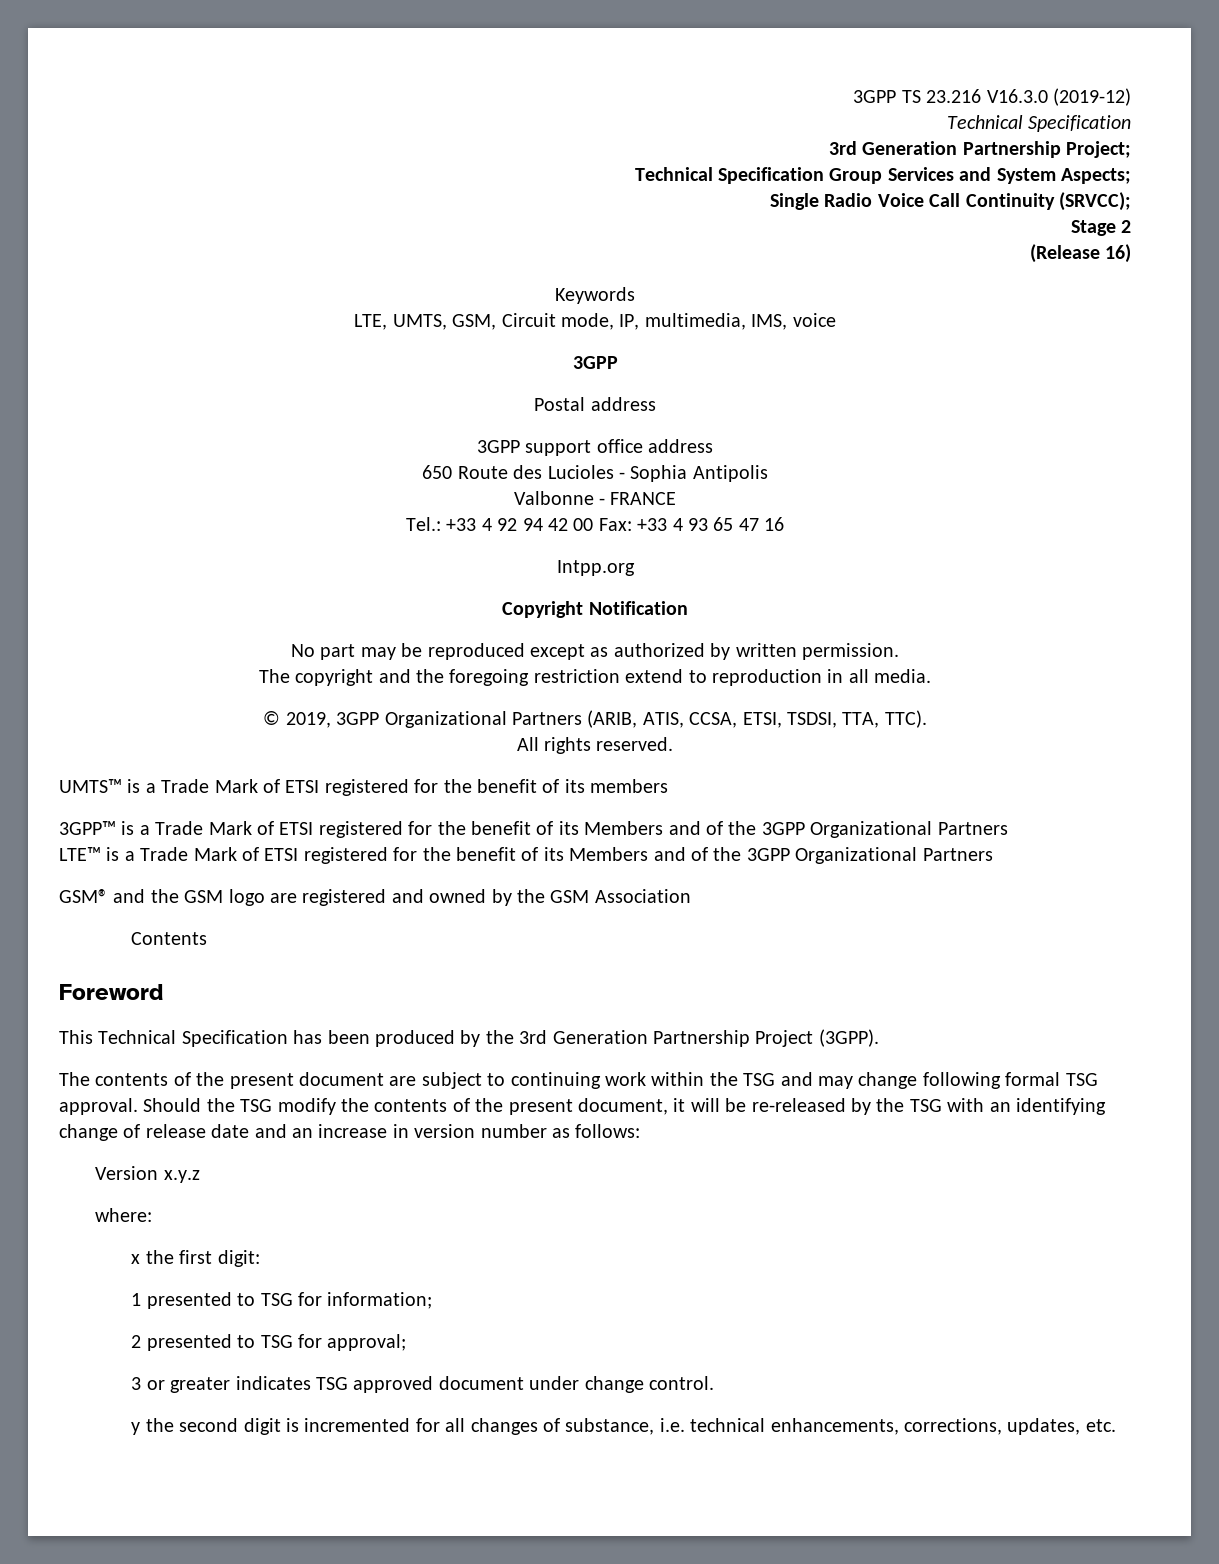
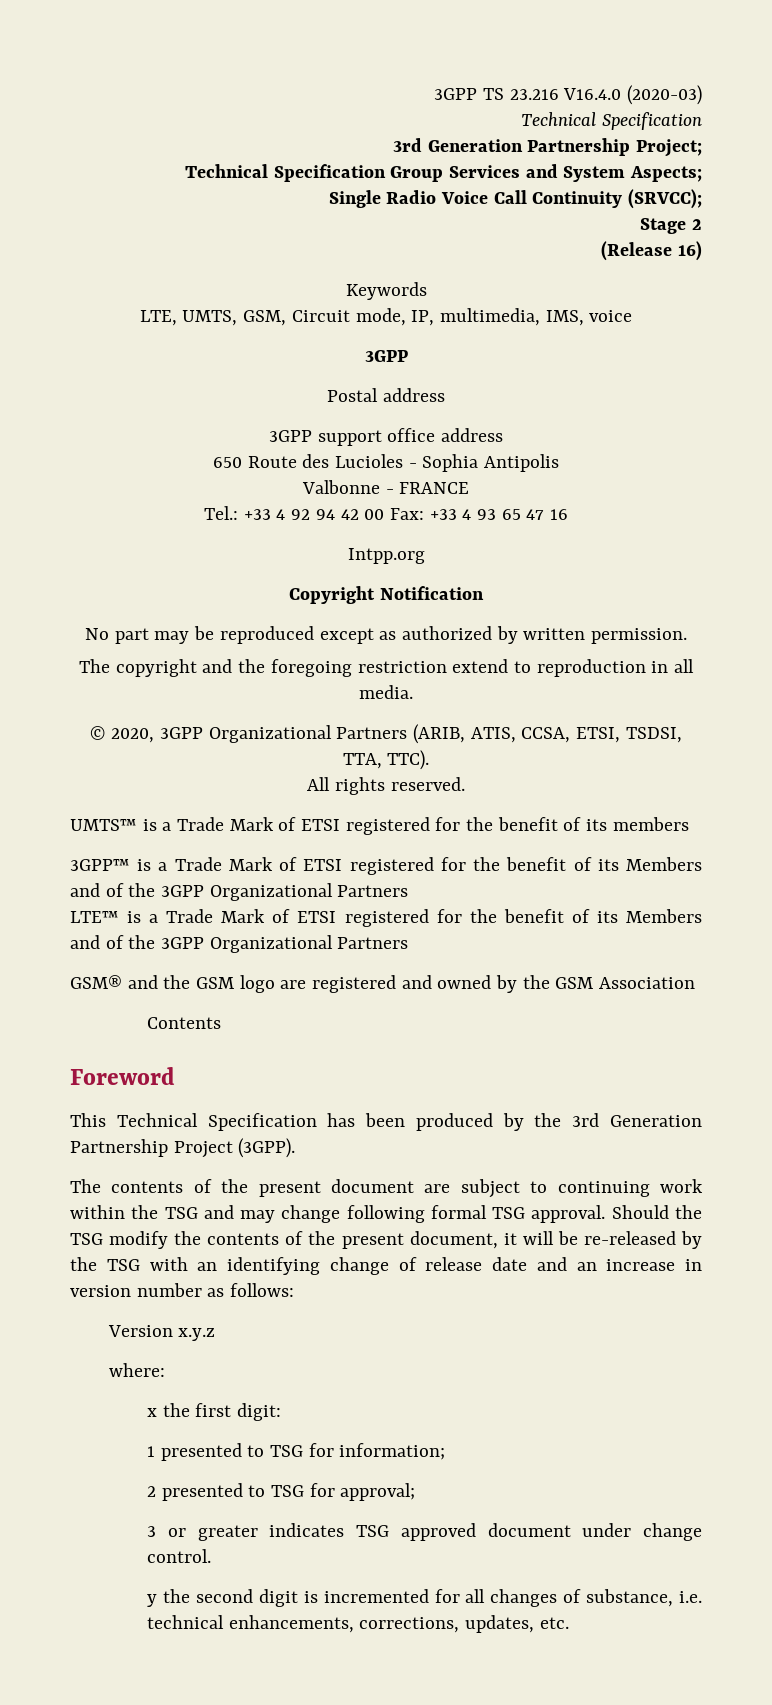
- 3GPP TS 23.216 V16.3.0 (2019-12)
+ 3GPP TS 23.216 V16.4.0 (2020-03)
- © 2019, 3GPP Organizational Partners (ARIB, ATIS, CCSA, ETSI, TSDSI, TTA, TTC).
+ © 2020, 3GPP Organizational Partners (ARIB, ATIS, CCSA, ETSI, TSDSI, TTA, TTC).

